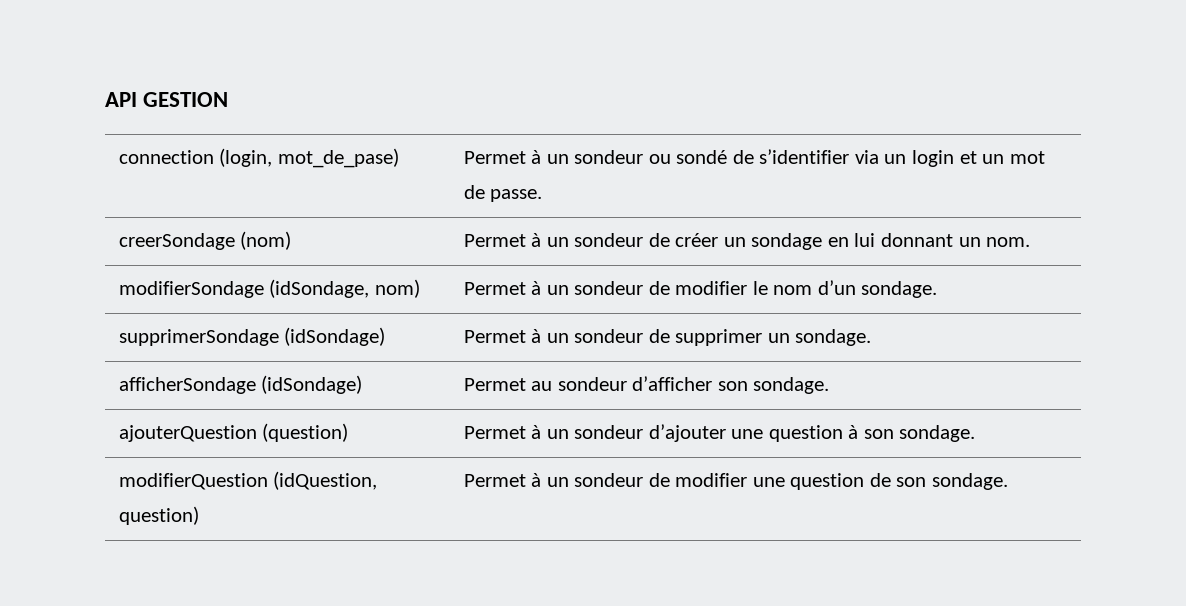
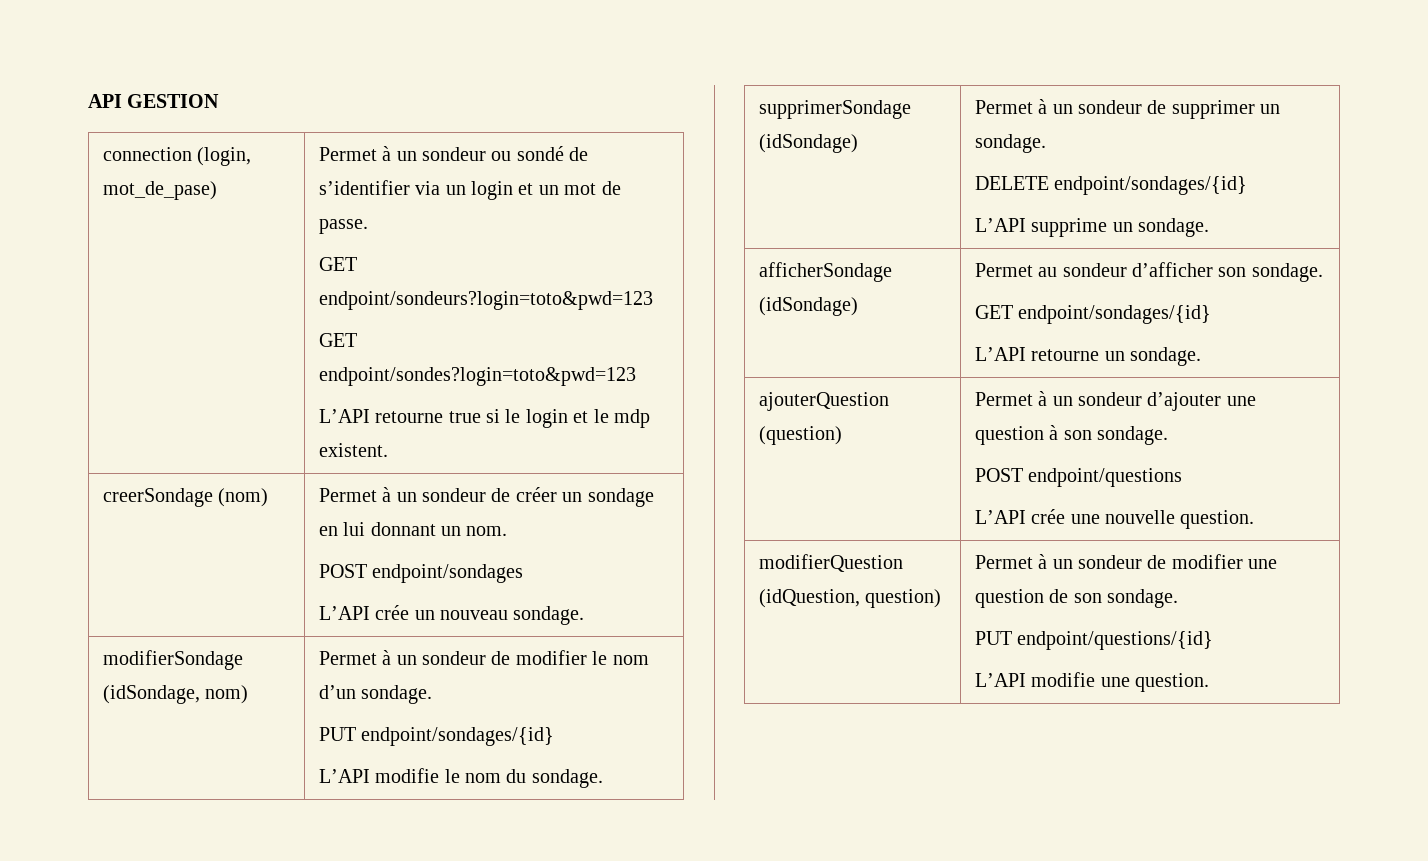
  connection (login, mot_de_pase) | Permet à un sondeur ou sondé de s’identifier via un login et un mot de passe.
+ GET endpoint/sondeurs?login=toto&pwd=123
+ GET endpoint/sondes?login=toto&pwd=123
+ L’API retourne true si le login et le mdp existent.
  creerSondage (nom) | Permet à un sondeur de créer un sondage en lui donnant un nom.
+ POST endpoint/sondages
+ L’API crée un nouveau sondage.
  modifierSondage (idSondage, nom) | Permet à un sondeur de modifier le nom d’un sondage.
+ PUT endpoint/sondages/{id}
+ L’API modifie le nom du sondage.
  supprimerSondage (idSondage) | Permet à un sondeur de supprimer un sondage.
+ DELETE endpoint/sondages/{id}
+ L’API supprime un sondage.
  afficherSondage (idSondage) | Permet au sondeur d’afficher son sondage.
+ GET endpoint/sondages/{id}
+ L’API retourne un sondage.
  ajouterQuestion (question) | Permet à un sondeur d’ajouter une question à son sondage.
+ POST endpoint/questions
+ L’API crée une nouvelle question.
  modifierQuestion (idQuestion, question) | Permet à un sondeur de modifier une question de son sondage.
+ PUT endpoint/questions/{id}
+ L’API modifie une question.

